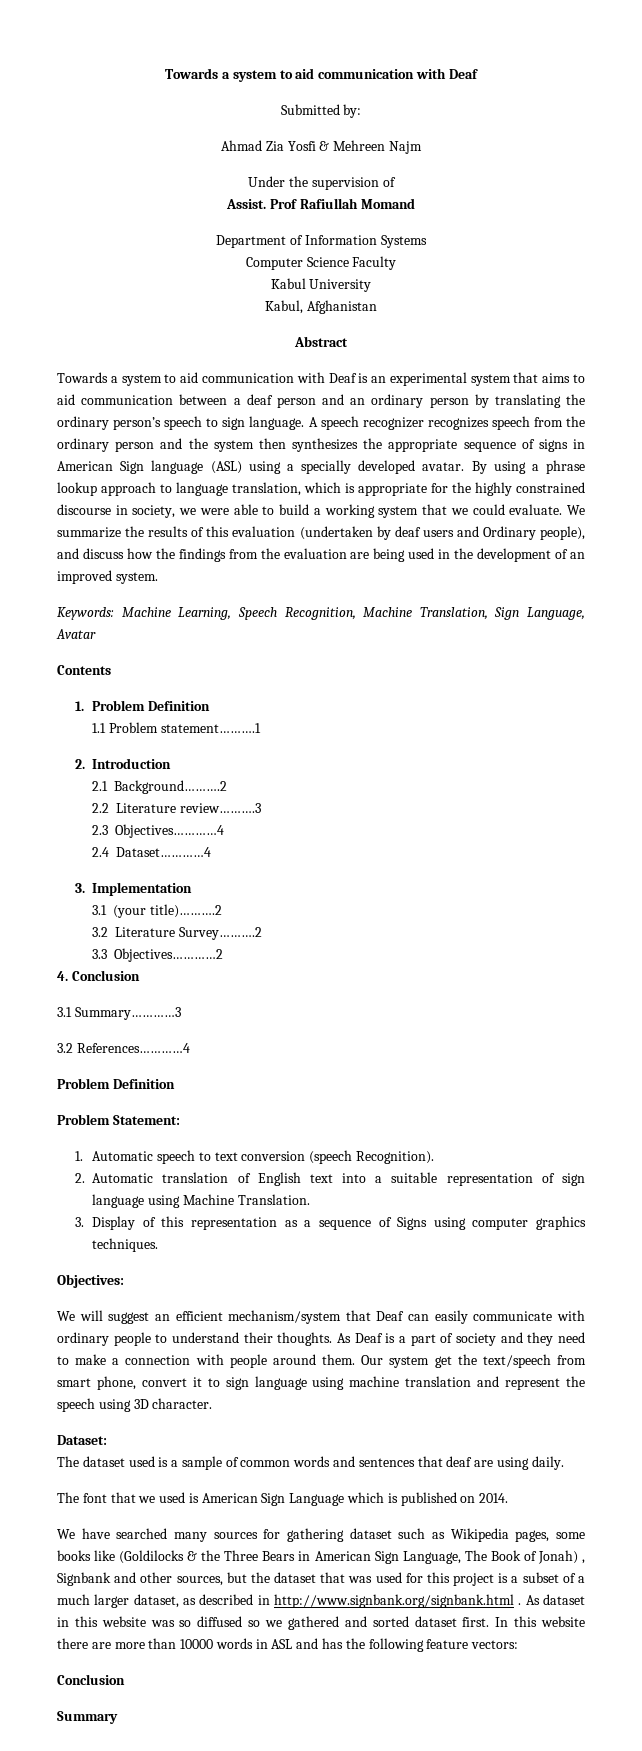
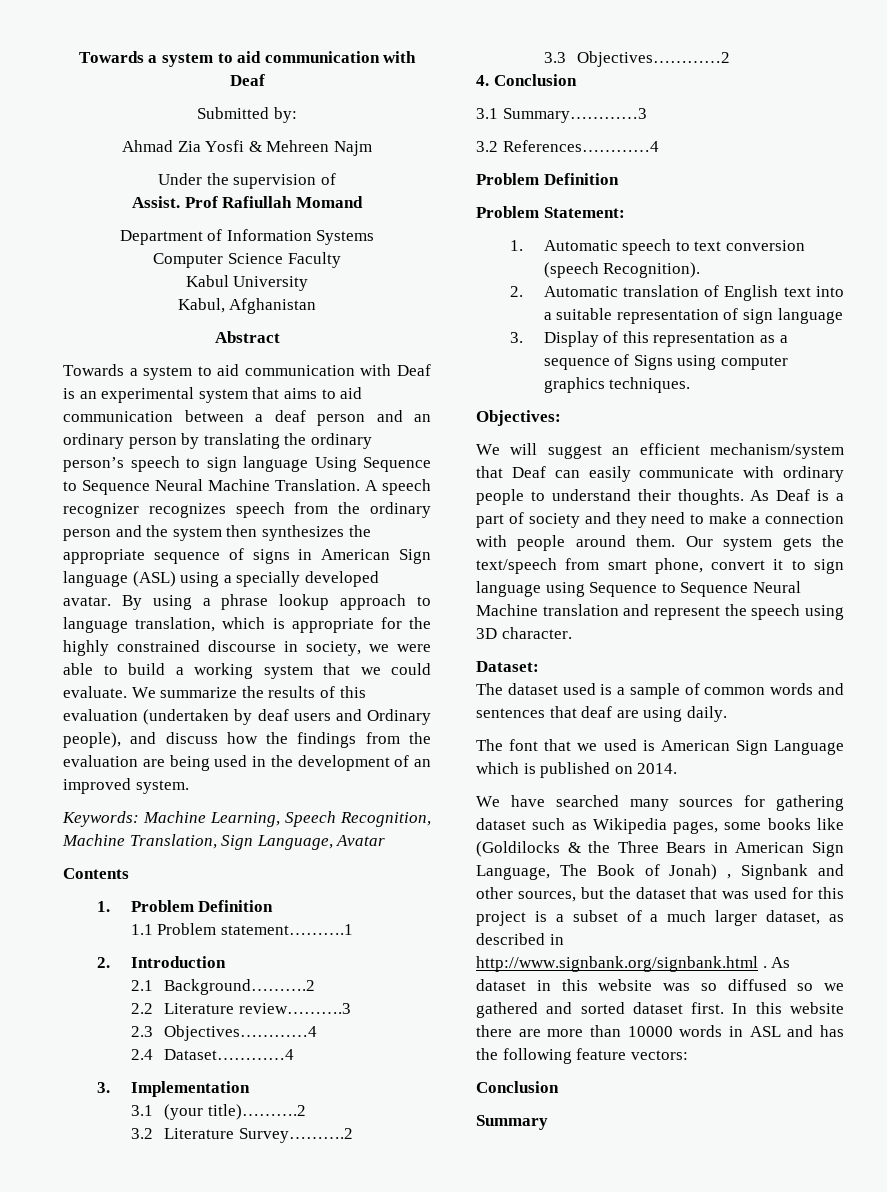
- Towards a system to aid communication with Deaf is an experimental system that aims to aid communication between a deaf person and an ordinary person by translating the ordinary person’s speech to sign language.
+ Towards a system to aid communication with Deaf is an experimental system that aims to aid communication between a deaf person and an ordinary person by translating the ordinary person’s speech to sign language Using Sequence to Sequence Neural Machine Translation.
- 2. Automatic translation of English text into a suitable representation of sign language using Machine Translation.
+ 2. Automatic translation of English text into a suitable representation of sign language
- Our system get the text/speech from smart phone, convert it to sign language using machine translation and represent the speech using 3D character.
+ Our system gets the text/speech from smart phone, convert it to sign language using Sequence to Sequence Neural Machine translation and represent the speech using 3D character.

